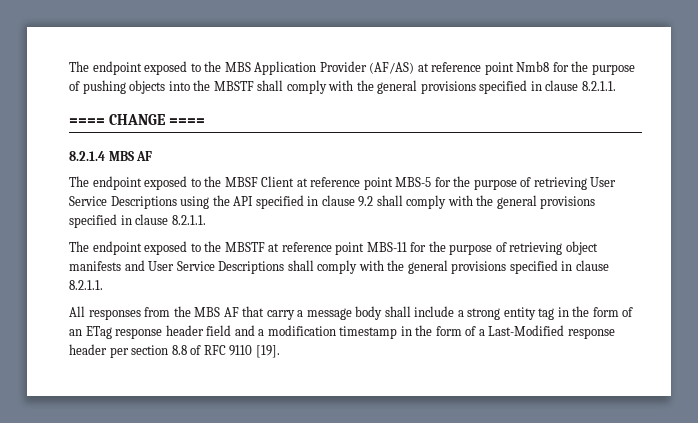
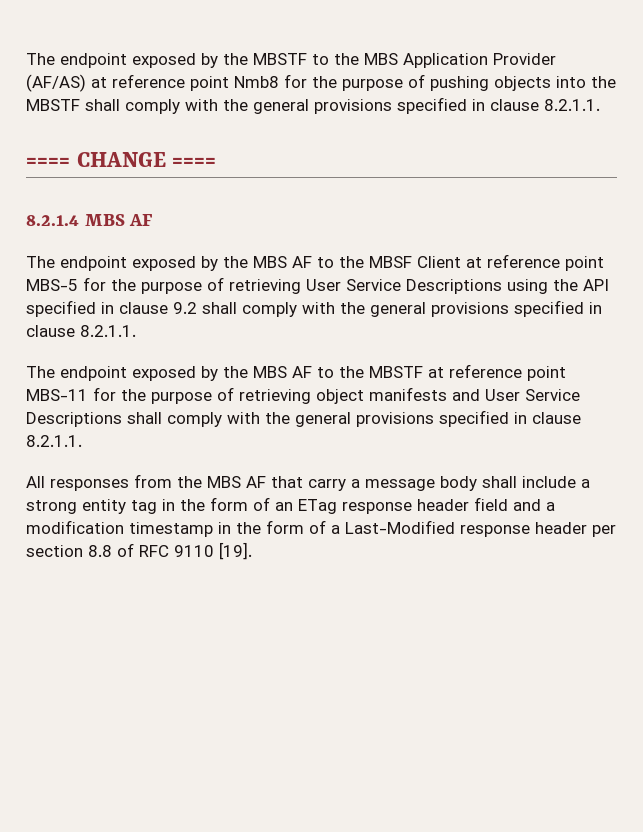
- The endpoint exposed to the MBS Application Provider (AF/AS) at reference point Nmb8 for the purpose of pushing objects into the MBSTF shall comply with the general provisions specified in clause 8.2.1.1.
+ The endpoint exposed by the MBSTF to the MBS Application Provider (AF/AS) at reference point Nmb8 for the purpose of pushing objects into the MBSTF shall comply with the general provisions specified in clause 8.2.1.1.
- The endpoint exposed to the MBSF Client at reference point MBS-5 for the purpose of retrieving User Service Descriptions using the API specified in clause 9.2 shall comply with the general provisions specified in clause 8.2.1.1.
+ The endpoint exposed by the MBS AF to the MBSF Client at reference point MBS-5 for the purpose of retrieving User Service Descriptions using the API specified in clause 9.2 shall comply with the general provisions specified in clause 8.2.1.1.
- The endpoint exposed to the MBSTF at reference point MBS-11 for the purpose of retrieving object manifests and User Service Descriptions shall comply with the general provisions specified in clause 8.2.1.1.
+ The endpoint exposed by the MBS AF to the MBSTF at reference point MBS-11 for the purpose of retrieving object manifests and User Service Descriptions shall comply with the general provisions specified in clause 8.2.1.1.

